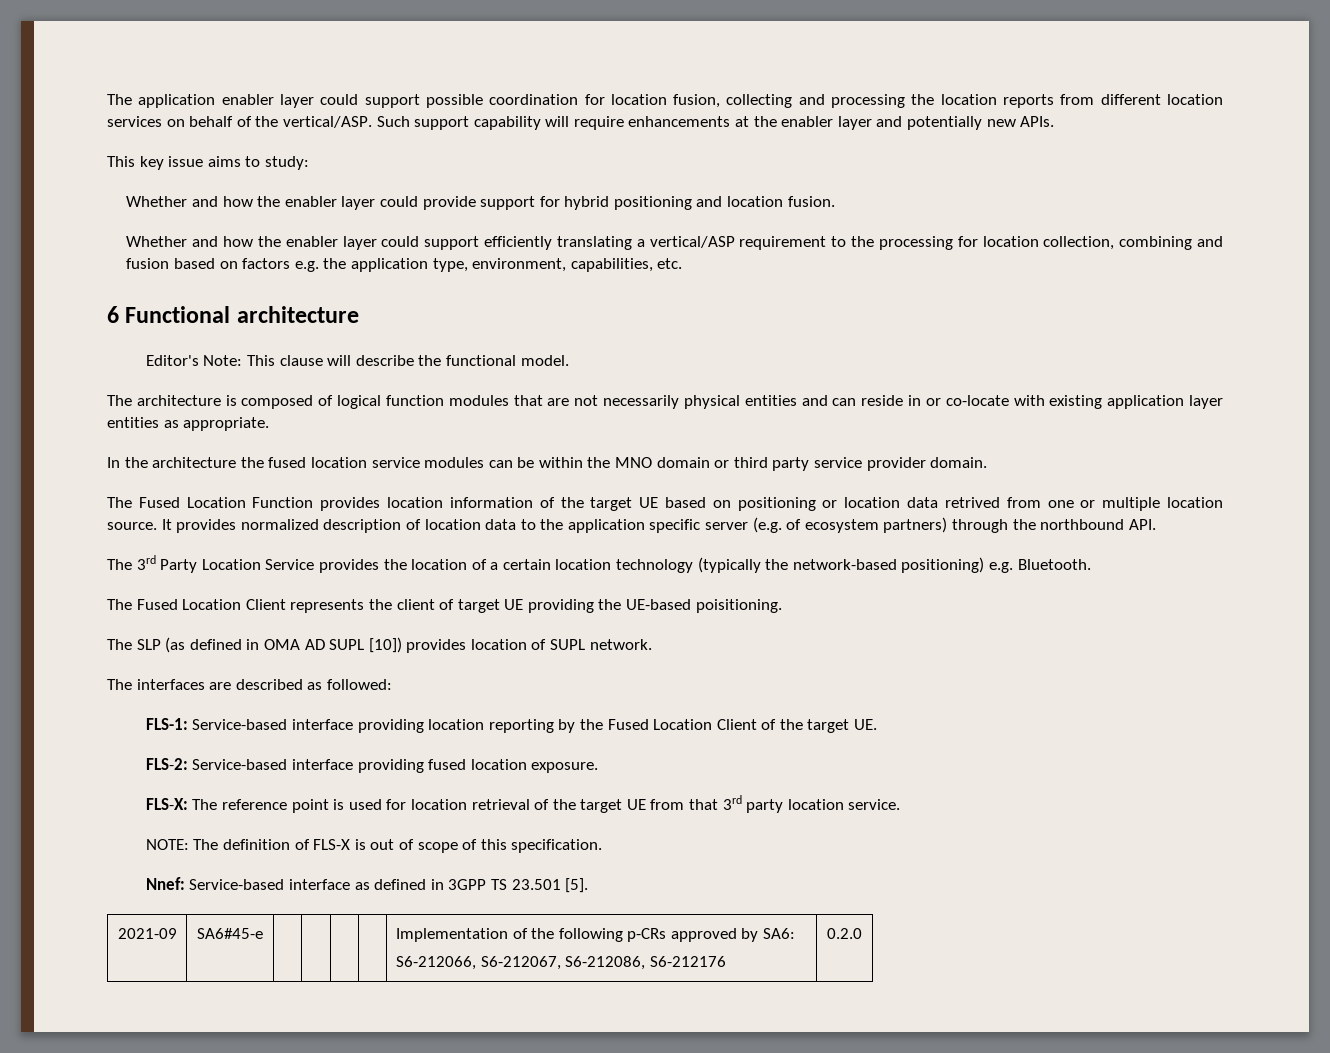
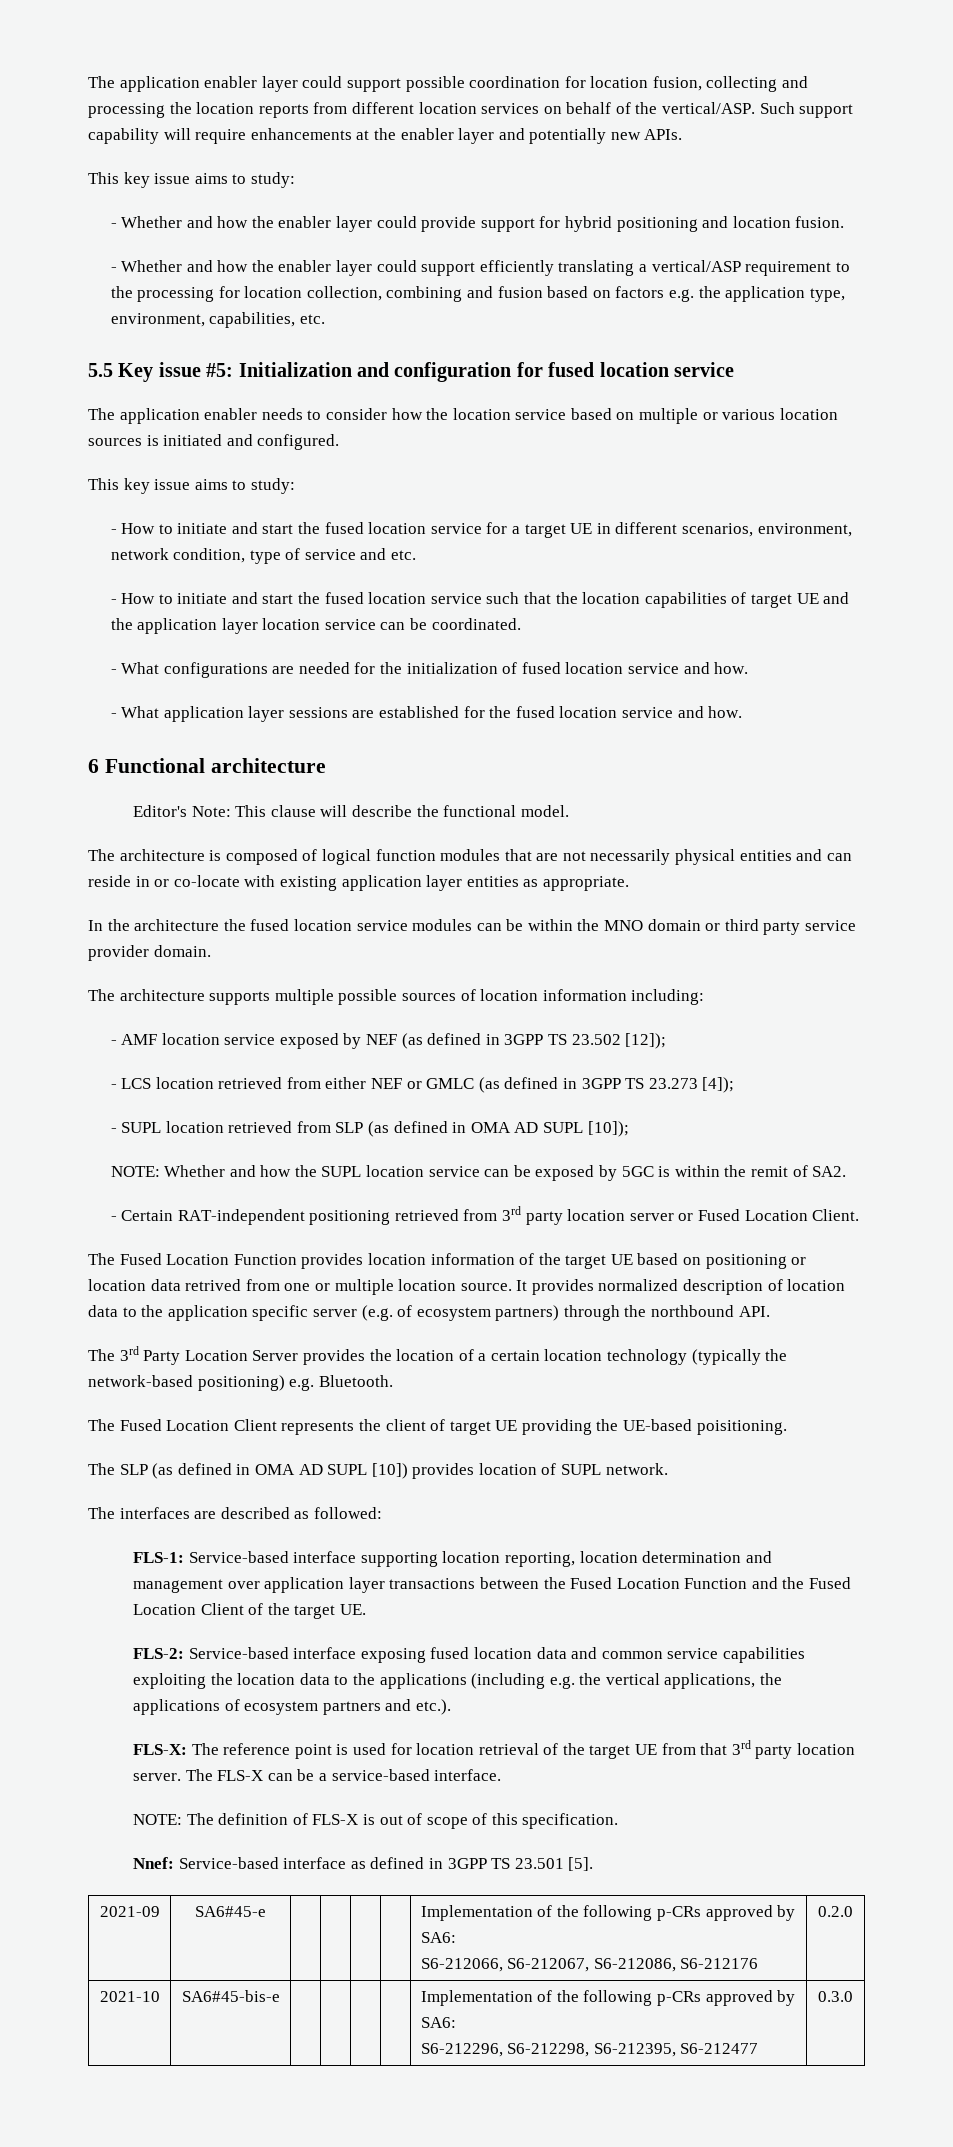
- Whether and how the enabler layer could provide support for hybrid positioning and location fusion.
+ - Whether and how the enabler layer could provide support for hybrid positioning and location fusion.
- Whether and how the enabler layer could support efficiently translating a vertical/ASP requirement to the processing for location collection, combining and fusion based on factors e.g. the application type, environment, capabilities, etc.
+ - Whether and how the enabler layer could support efficiently translating a vertical/ASP requirement to the processing for location collection, combining and fusion based on factors e.g. the application type, environment, capabilities, etc.
+ 5.5 Key issue #5: Initialization and configuration for fused location service
+ The application enabler needs to consider how the location service based on multiple or various location sources is initiated and configured.
+ This key issue aims to study:
+ - How to initiate and start the fused location service for a target UE in different scenarios, environment, network condition, type of service and etc.
+ - How to initiate and start the fused location service such that the location capabilities of target UE and the application layer location service can be coordinated.
+ - What configurations are needed for the initialization of fused location service and how.
+ - What application layer sessions are established for the fused location service and how.
+ The architecture supports multiple possible sources of location information including:
+ - AMF location service exposed by NEF (as defined in 3GPP TS 23.502 [12]);
+ - LCS location retrieved from either NEF or GMLC (as defined in 3GPP TS 23.273 [4]);
+ - SUPL location retrieved from SLP (as defined in OMA AD SUPL [10]);
+ NOTE: Whether and how the SUPL location service can be exposed by 5GC is within the remit of SA2.
+ - Certain RAT-independent positioning retrieved from 3rd party location server or Fused Location Client.
- The 3rd Party Location Service provides the location of a certain location technology (typically the network-based positioning) e.g. Bluetooth.
+ The 3rd Party Location Server provides the location of a certain location technology (typically the network-based positioning) e.g. Bluetooth.
- FLS-1: Service-based interface providing location reporting by the Fused Location Client of the target UE.
+ FLS-1: Service-based interface supporting location reporting, location determination and management over application layer transactions between the Fused Location Function and the Fused Location Client of the target UE.
- FLS-2: Service-based interface providing fused location exposure.
+ FLS-2: Service-based interface exposing fused location data and common service capabilities exploiting the location data to the applications (including e.g. the vertical applications, the applications of ecosystem partners and etc.).
- FLS-X: The reference point is used for location retrieval of the target UE from that 3rd party location service.
+ FLS-X: The reference point is used for location retrieval of the target UE from that 3rd party location server. The FLS-X can be a service-based interface.
+ 2021-10 | SA6#45-bis-e | | | | | Implementation of the following p-CRs approved by SA6:
+ S6-212296, S6-212298, S6-212395, S6-212477 | 0.3.0

